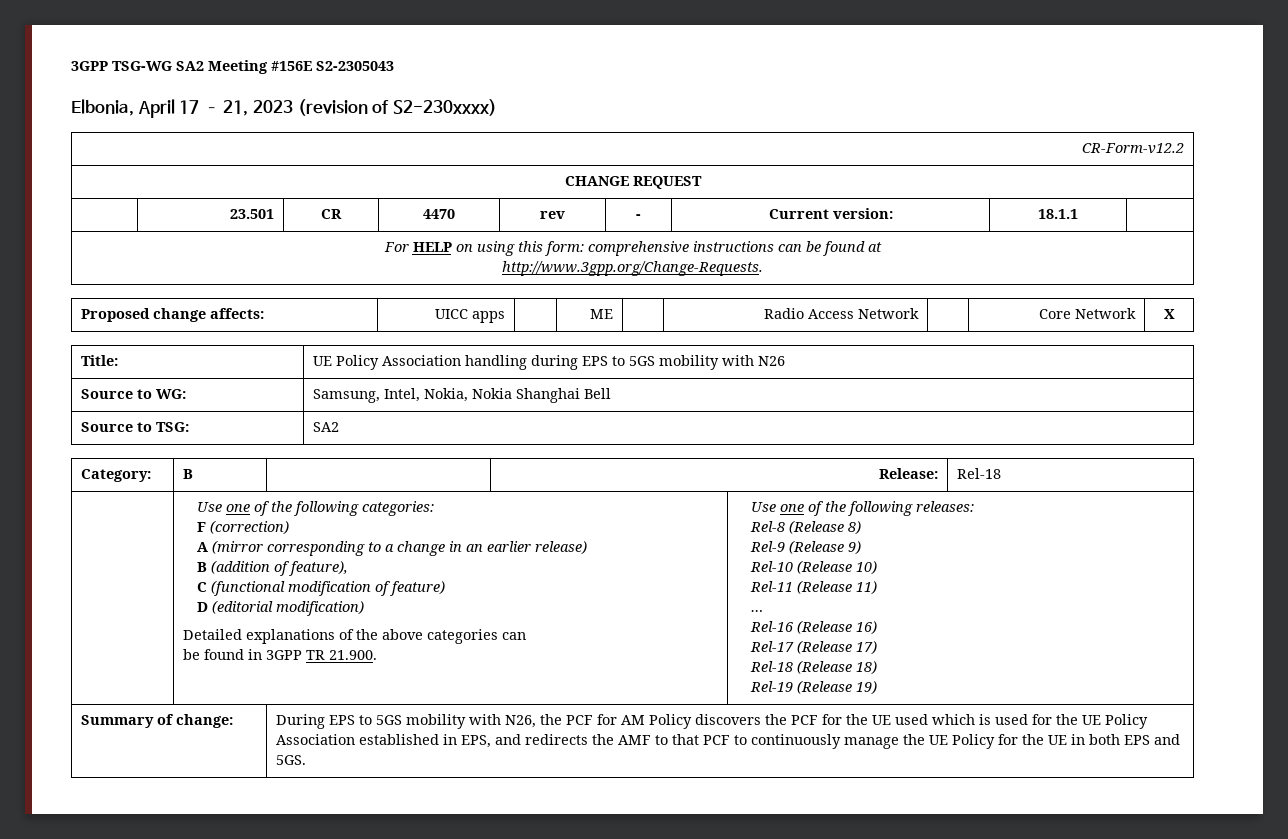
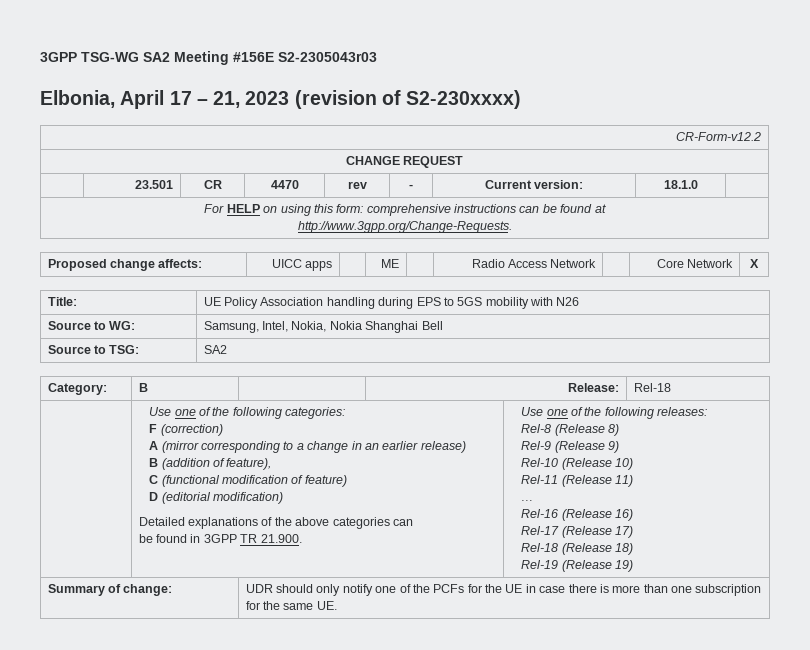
- 3GPP TSG-WG SA2 Meeting #156E S2-2305043
+ 3GPP TSG-WG SA2 Meeting #156E S2-2305043r03
- | 23.501 | CR | 4470 | rev | - | Current version: | 18.1.1 |
+ | 23.501 | CR | 4470 | rev | - | Current version: | 18.1.0 |
- During EPS to 5GS mobility with N26, the PCF for AM Policy discovers the PCF for the UE used which is used for the UE Policy Association established in EPS, and redirects the AMF to that PCF to continuously manage the UE Policy for the UE in both EPS and 5GS.
+ UDR should only notify one of the PCFs for the UE in case there is more than one subscription for the same UE.

